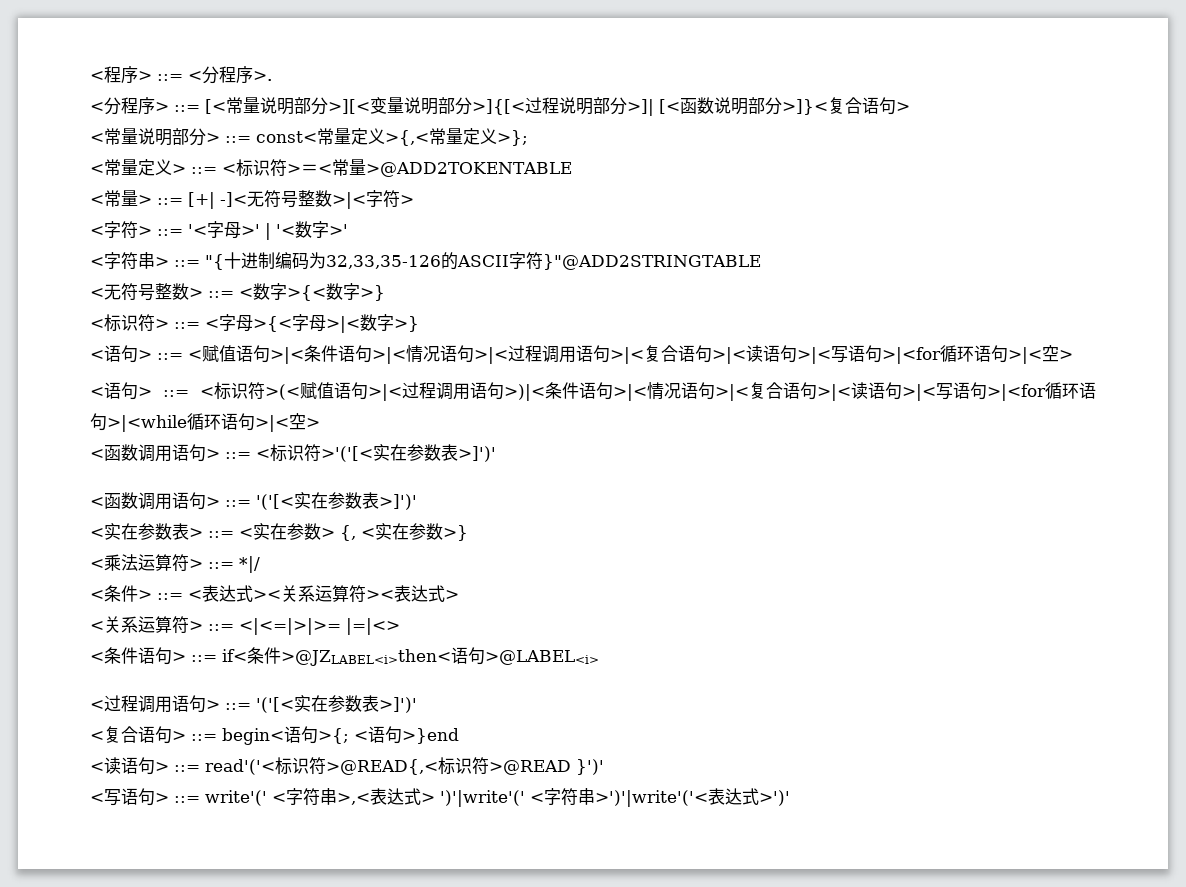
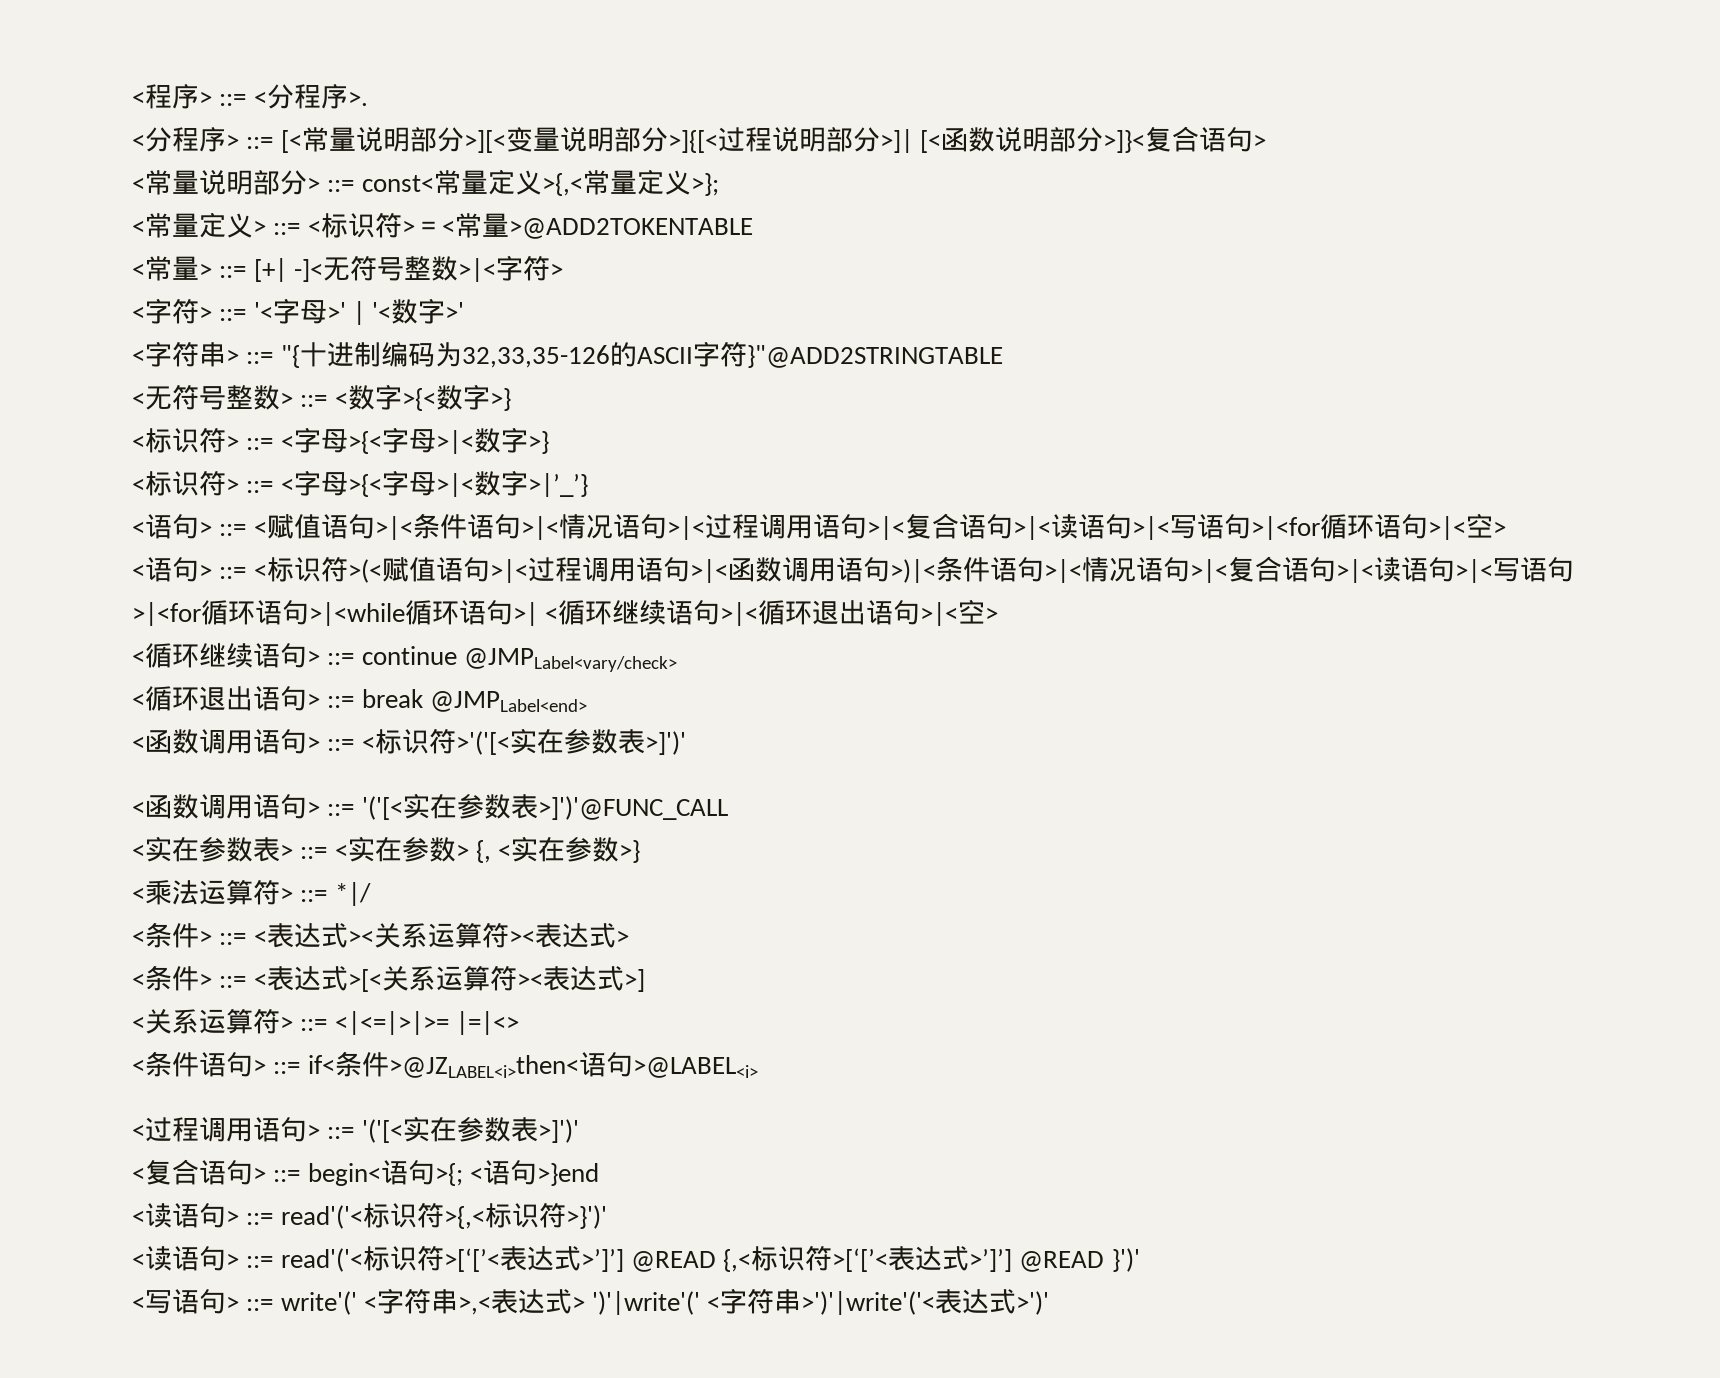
+ <标识符> ::= <字母>{<字母>|<数字>|’_’}
- <语句> ::= <标识符>(<赋值语句>|<过程调用语句>)|<条件语句>|<情况语句>|<复合语句>|<读语句>|<写语句>|<for循环语句>|<while循环语句>|<空>
+ <语句> ::= <标识符>(<赋值语句>|<过程调用语句>|<函数调用语句>)|<条件语句>|<情况语句>|<复合语句>|<读语句>|<写语句>|<for循环语句>|<while循环语句>| <循环继续语句>|<循环退出语句>|<空>
+ <循环继续语句> ::= continue @JMPLabel<vary/check>
+ <循环退出语句> ::= break @JMPLabel<end>
- <函数调用语句> ::= '('[<实在参数表>]')'
+ <函数调用语句> ::= '('[<实在参数表>]')'@FUNC_CALL
+ <条件> ::= <表达式>[<关系运算符><表达式>]
- <读语句> ::= read'('<标识符>@READ{,<标识符>@READ }')'
+ <读语句> ::= read'('<标识符>{,<标识符>}')'
+ <读语句> ::= read'('<标识符>[‘[’<表达式>’]’] @READ {,<标识符>[‘[’<表达式>’]’] @READ }')'

